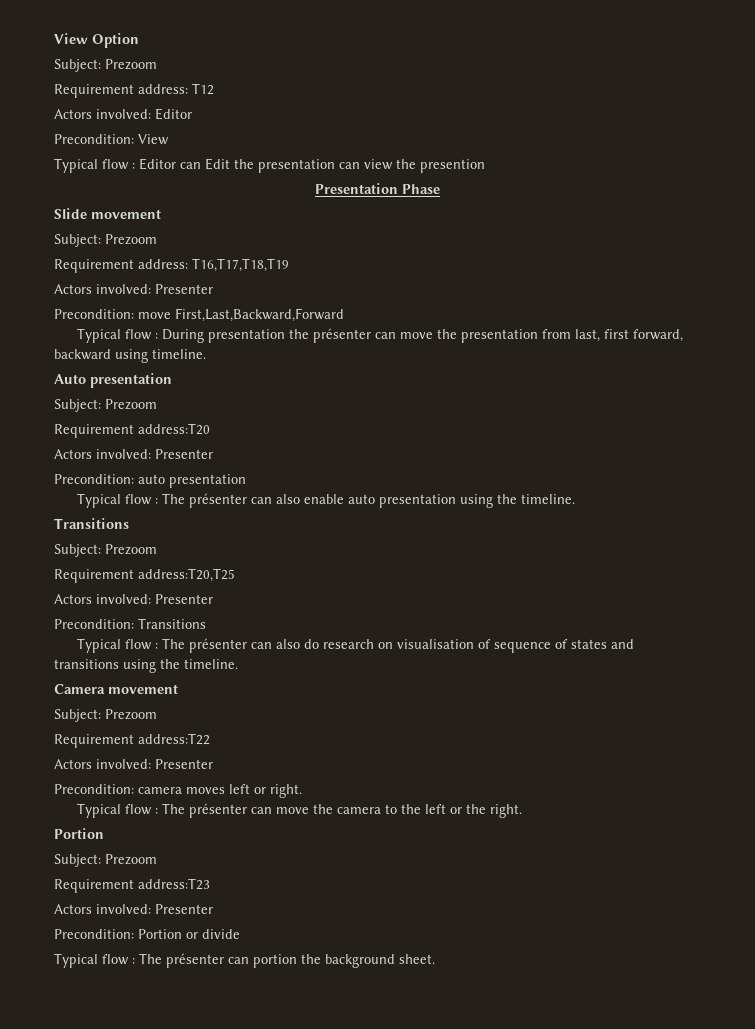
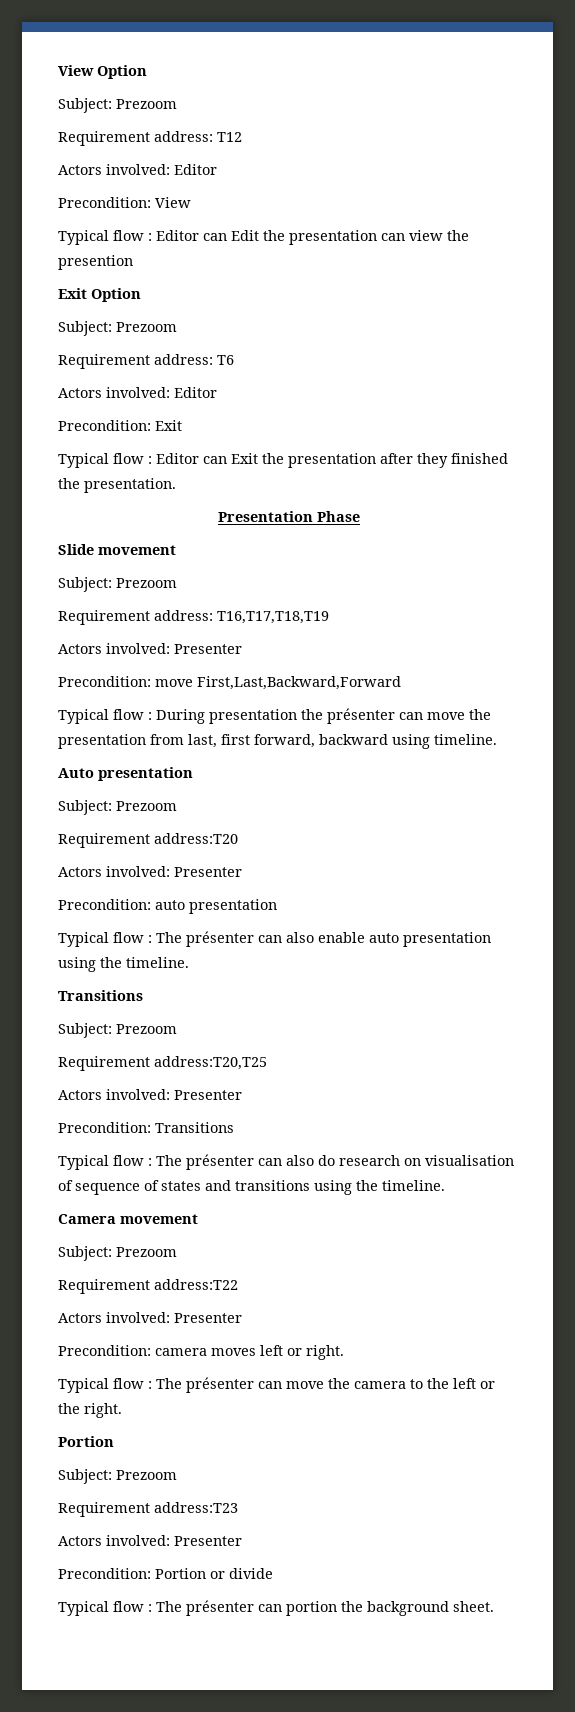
+ Exit Option
+ Subject: Prezoom
+ Requirement address: T6
+ Actors involved: Editor
+ Precondition: Exit
+ Typical flow : Editor can Exit the presentation after they finished the presentation.

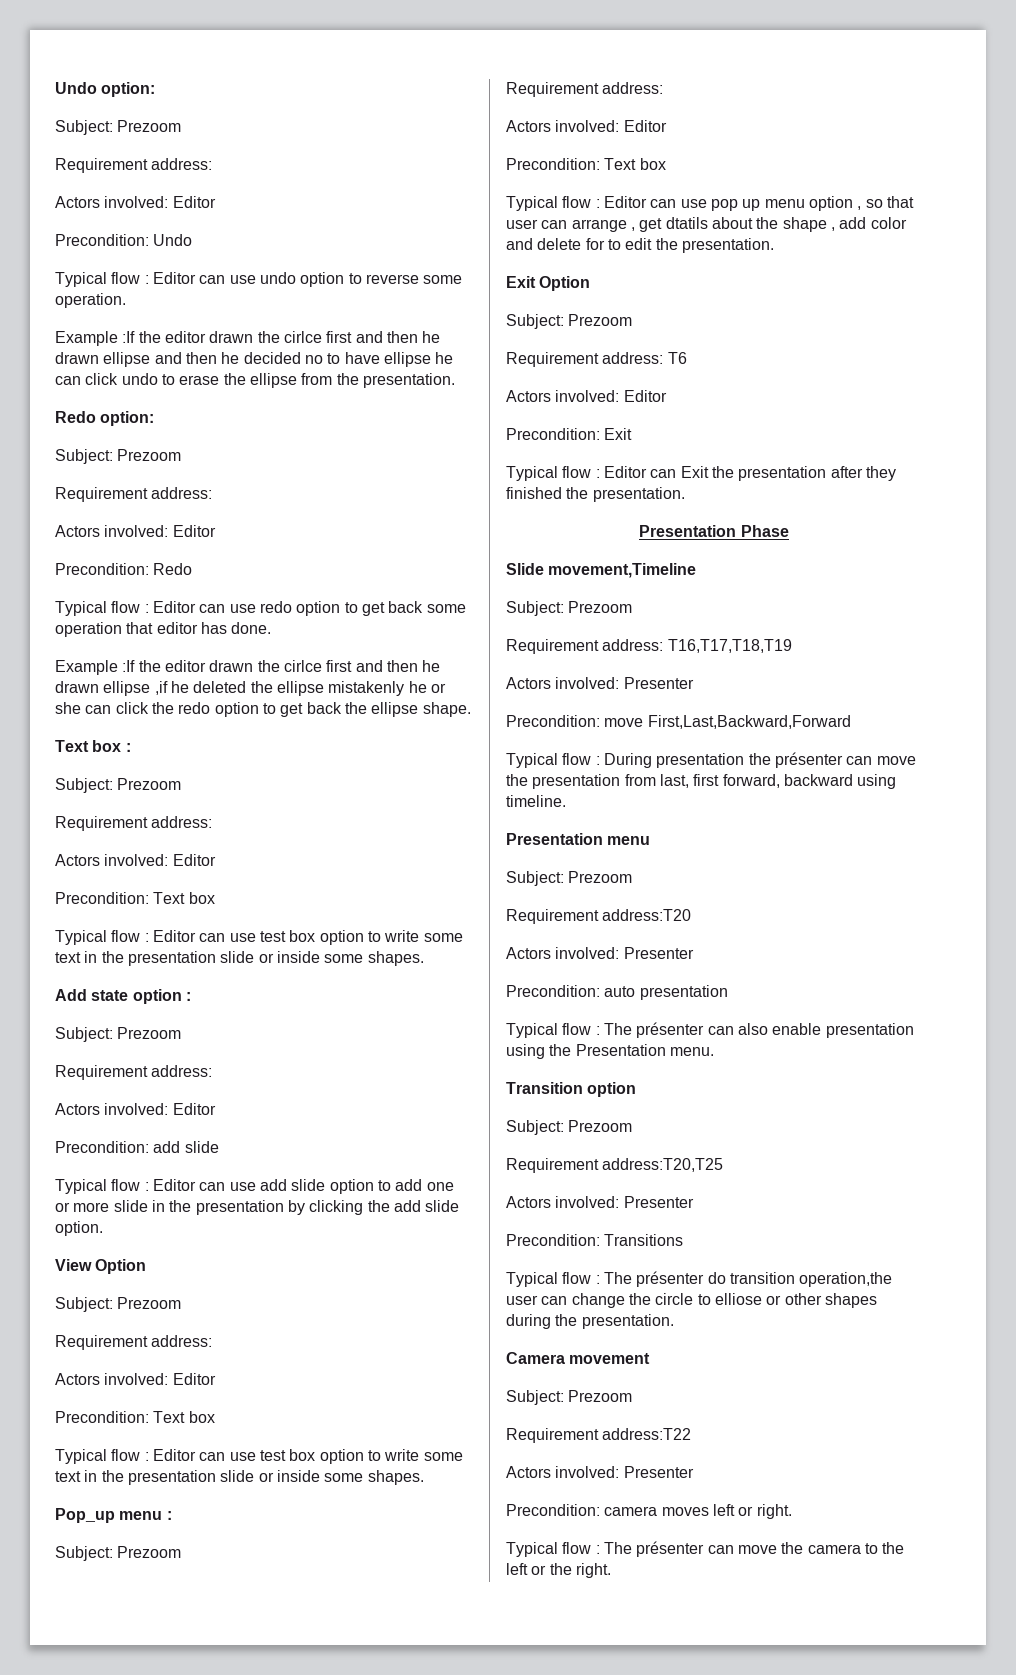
+ Undo option:
+ Subject: Prezoom
+ Requirement address:
+ Actors involved: Editor
+ Precondition: Undo
+ Typical flow : Editor can use undo option to reverse some operation.
+ Example :If the editor drawn the cirlce first and then he drawn ellipse and then he decided no to have ellipse he can click undo to erase the ellipse from the presentation.
+ Redo option:
+ Subject: Prezoom
+ Requirement address:
+ Actors involved: Editor
+ Precondition: Redo
+ Typical flow : Editor can use redo option to get back some operation that editor has done.
+ Example :If the editor drawn the cirlce first and then he drawn ellipse ,if he deleted the ellipse mistakenly he or she can click the redo option to get back the ellipse shape.
+ Text box :
+ Subject: Prezoom
+ Requirement address:
+ Actors involved: Editor
+ Precondition: Text box
+ Typical flow : Editor can use test box option to write some text in the presentation slide or inside some shapes.
+ Add state option :
+ Subject: Prezoom
+ Requirement address:
+ Actors involved: Editor
+ Precondition: add slide
+ Typical flow : Editor can use add slide option to add one or more slide in the presentation by clicking the add slide option.
  View Option
  Subject: Prezoom
- Requirement address: T12
+ Requirement address:
  Actors involved: Editor
- Precondition: View
- Typical flow : Editor can Edit the presentation can view the presention
+ Precondition: Text box
+ Typical flow : Editor can use test box option to write some text in the presentation slide or inside some shapes.
+ Pop_up menu :
+ Subject: Prezoom
+ Requirement address:
+ Actors involved: Editor
+ Precondition: Text box
+ Typical flow : Editor can use pop up menu option , so that user can arrange , get dtatils about the shape , add color and delete for to edit the presentation.
- Slide movement
+ Slide movement,Timeline
- Auto presentation
+ Presentation menu
- Typical flow : The présenter can also enable auto presentation using the timeline.
- Transitions
+ Typical flow : The présenter can also enable presentation using the Presentation menu.
+ Transition option
- Typical flow : The présenter can also do research on visualisation of sequence of states and transitions using the timeline.
+ Typical flow : The présenter do transition operation,the user can change the circle to elliose or other shapes during the presentation.
  Typical flow : The présenter can move the camera to the left or the right.
- Portion
- Subject: Prezoom
- Requirement address:T23
- Actors involved: Presenter
- Precondition: Portion or divide
- Typical flow : The présenter can portion the background sheet.

